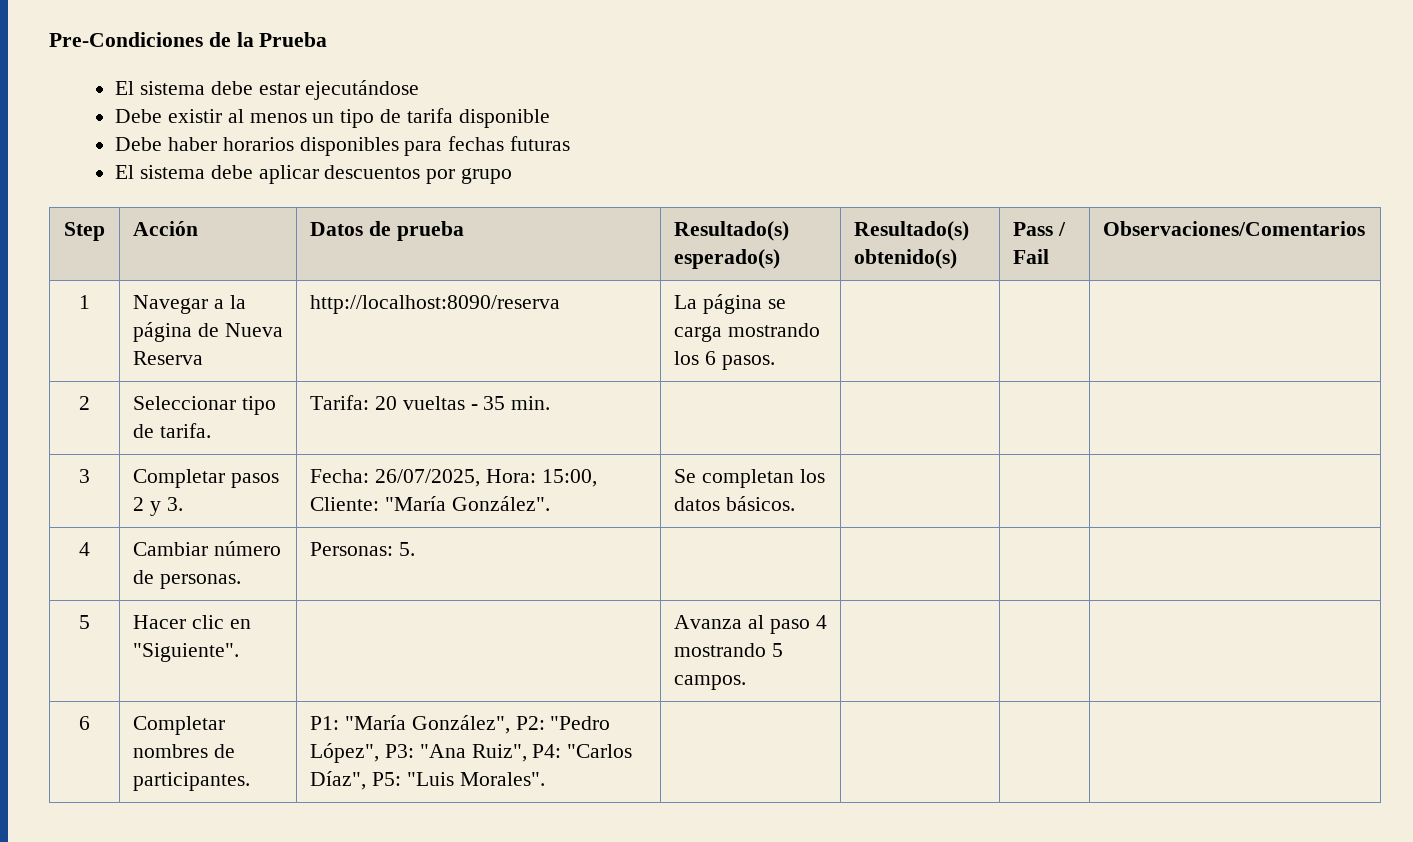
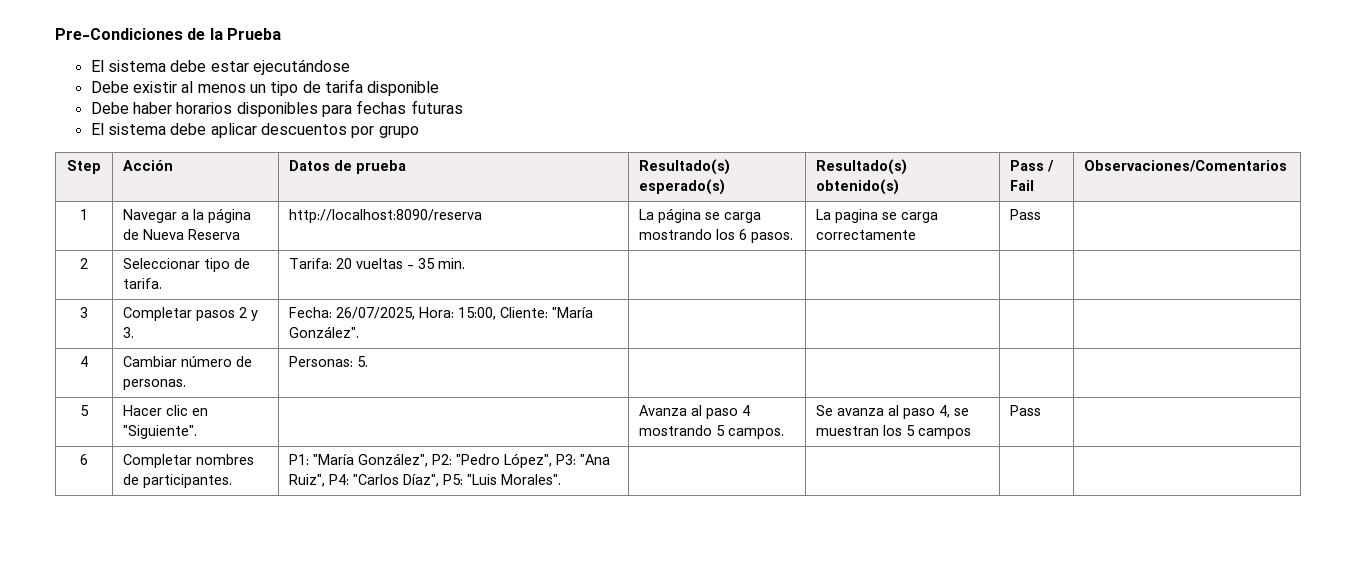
- 1 | Navegar a la página de Nueva Reserva | http://localhost:8090/reserva | La página se carga mostrando los 6 pasos. | | |
+ 1 | Navegar a la página de Nueva Reserva | http://localhost:8090/reserva | La página se carga mostrando los 6 pasos. | La pagina se carga correctamente | Pass |
- 3 | Completar pasos 2 y 3. | Fecha: 26/07/2025, Hora: 15:00, Cliente: "María González". | Se completan los datos básicos. | | |
+ 3 | Completar pasos 2 y 3. | Fecha: 26/07/2025, Hora: 15:00, Cliente: "María González". | | | |
- 5 | Hacer clic en "Siguiente". | | Avanza al paso 4 mostrando 5 campos. | | |
+ 5 | Hacer clic en "Siguiente". | | Avanza al paso 4 mostrando 5 campos. | Se avanza al paso 4, se muestran los 5 campos | Pass |

